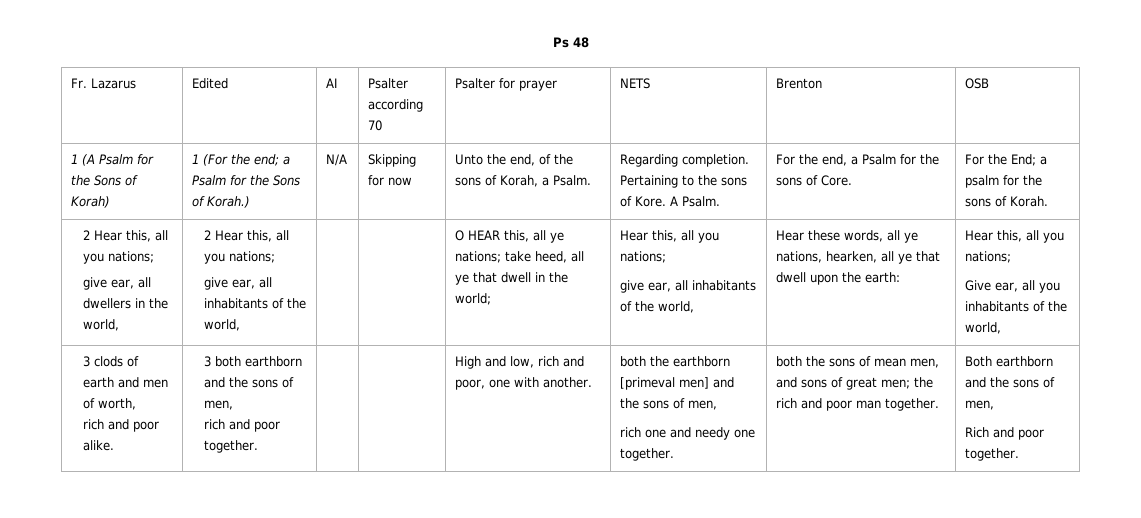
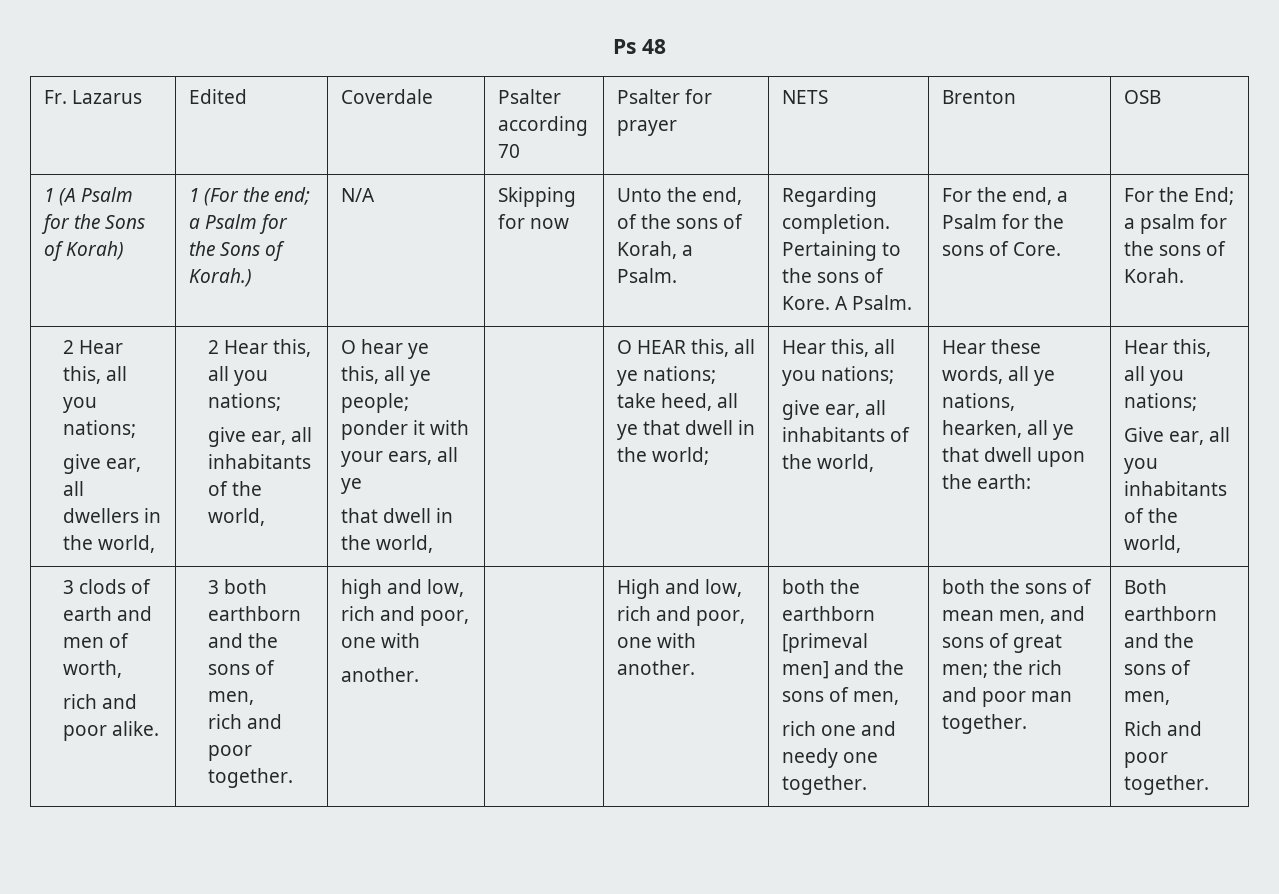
- Fr. Lazarus | Edited | AI | Psalter according 70 | Psalter for prayer | NETS | Brenton | OSB
+ Fr. Lazarus | Edited | Coverdale | Psalter according 70 | Psalter for prayer | NETS | Brenton | OSB
+ O hear ye this, all ye people; ponder it with your ears, all ye
+ that dwell in the world,
+ high and low, rich and poor, one with
+ another.

